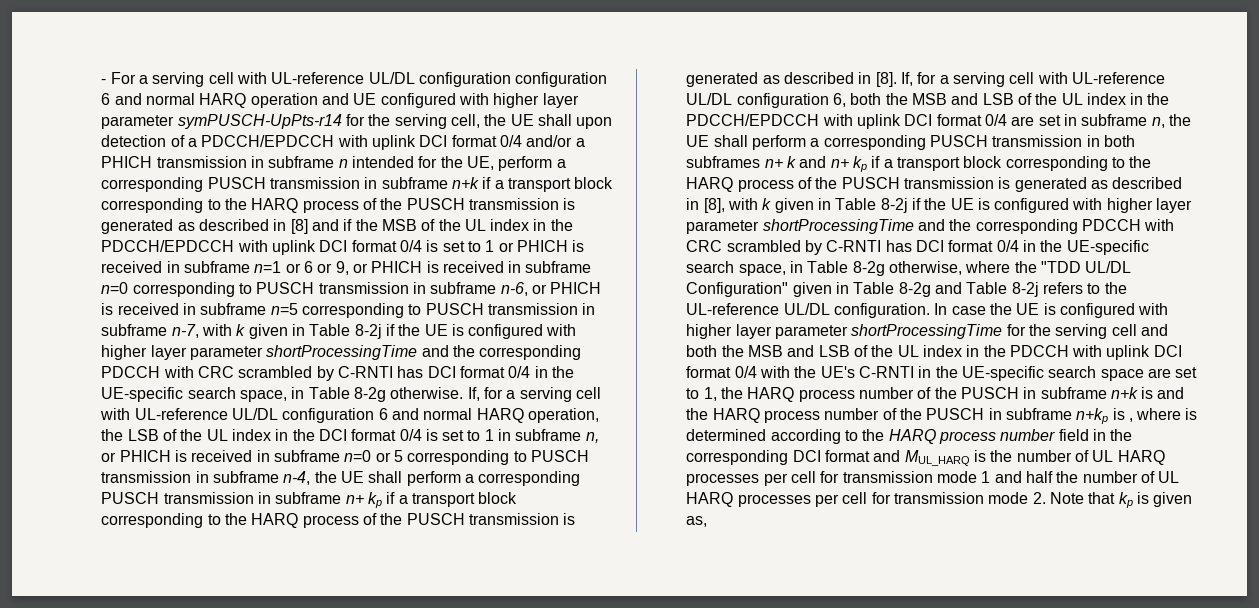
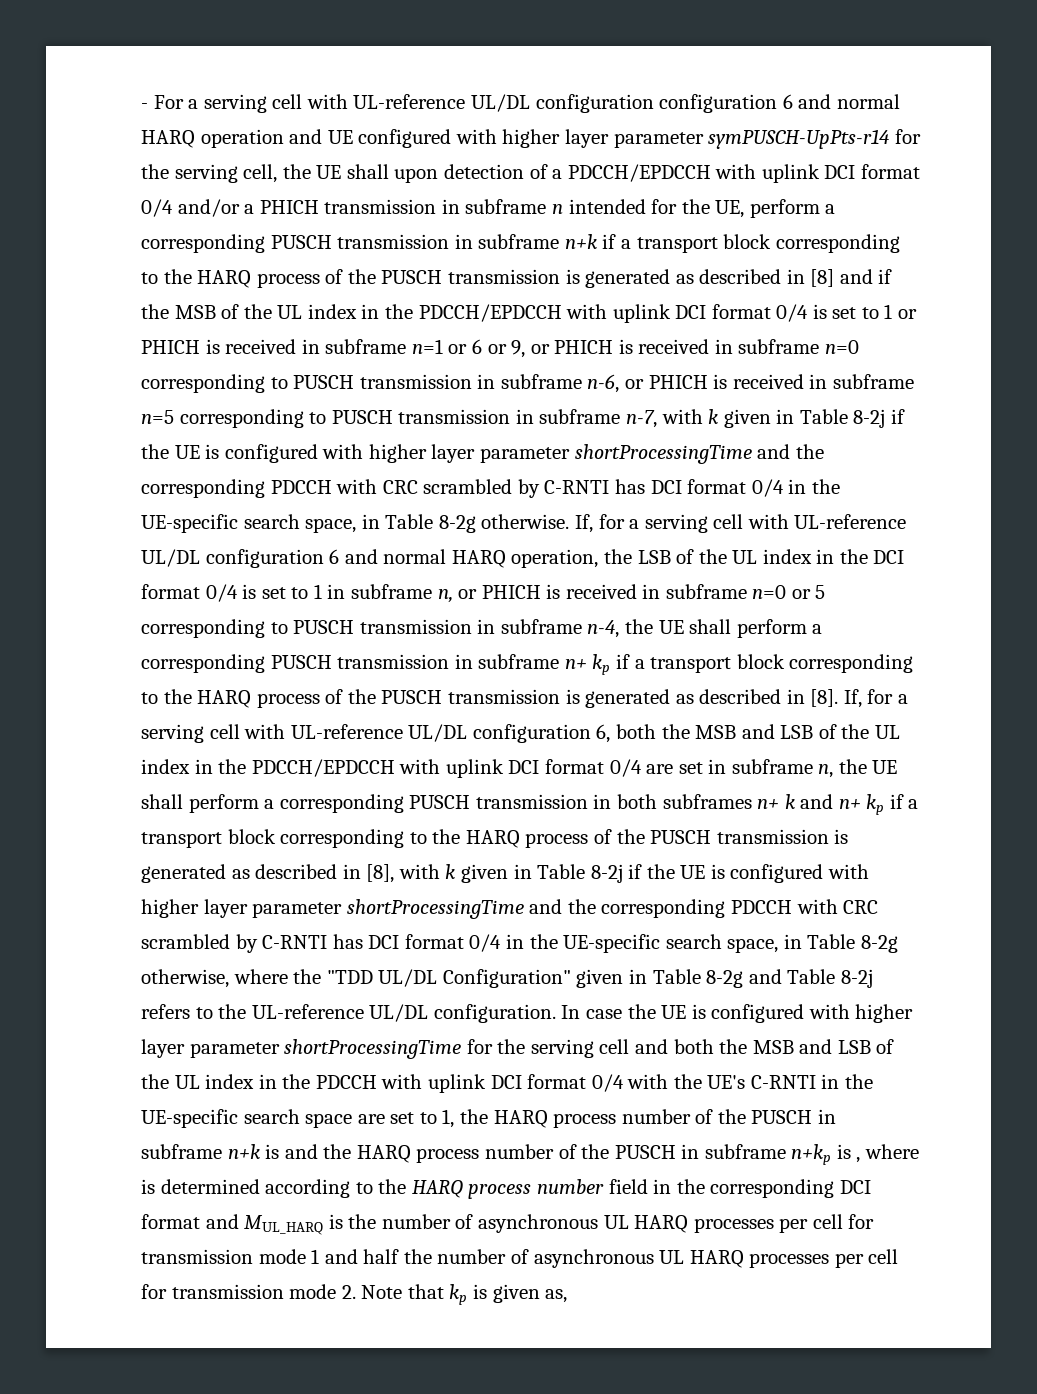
- In case the UE is configured with higher layer parameter shortProcessingTime for the serving cell and both the MSB and LSB of the UL index in the PDCCH with uplink DCI format 0/4 with the UE's C-RNTI in the UE-specific search space are set to 1, the HARQ process number of the PUSCH in subframe n+k is and the HARQ process number of the PUSCH in subframe n+kp is , where is determined according to the HARQ process number field in the corresponding DCI format and MUL_HARQ is the number of UL HARQ processes per cell for transmission mode 1 and half the number of UL HARQ processes per cell for transmission mode 2. Note that kp is given as,
+ In case the UE is configured with higher layer parameter shortProcessingTime for the serving cell and both the MSB and LSB of the UL index in the PDCCH with uplink DCI format 0/4 with the UE's C-RNTI in the UE-specific search space are set to 1, the HARQ process number of the PUSCH in subframe n+k is and the HARQ process number of the PUSCH in subframe n+kp is , where is determined according to the HARQ process number field in the corresponding DCI format and MUL_HARQ is the number of asynchronous UL HARQ processes per cell for transmission mode 1 and half the number of asynchronous UL HARQ processes per cell for transmission mode 2. Note that kp is given as,

